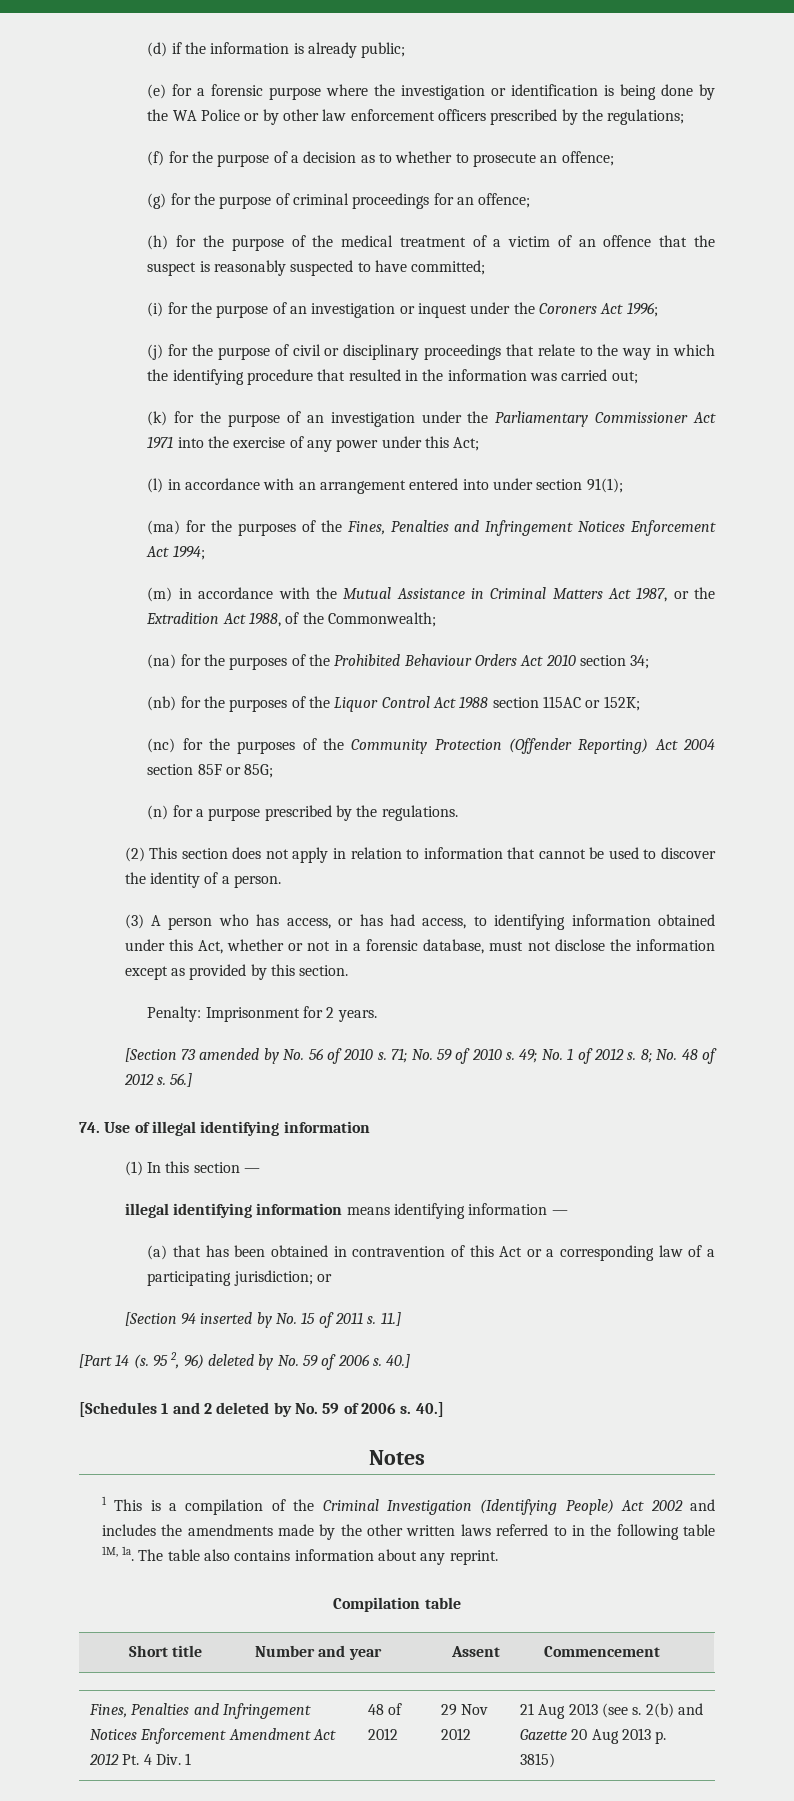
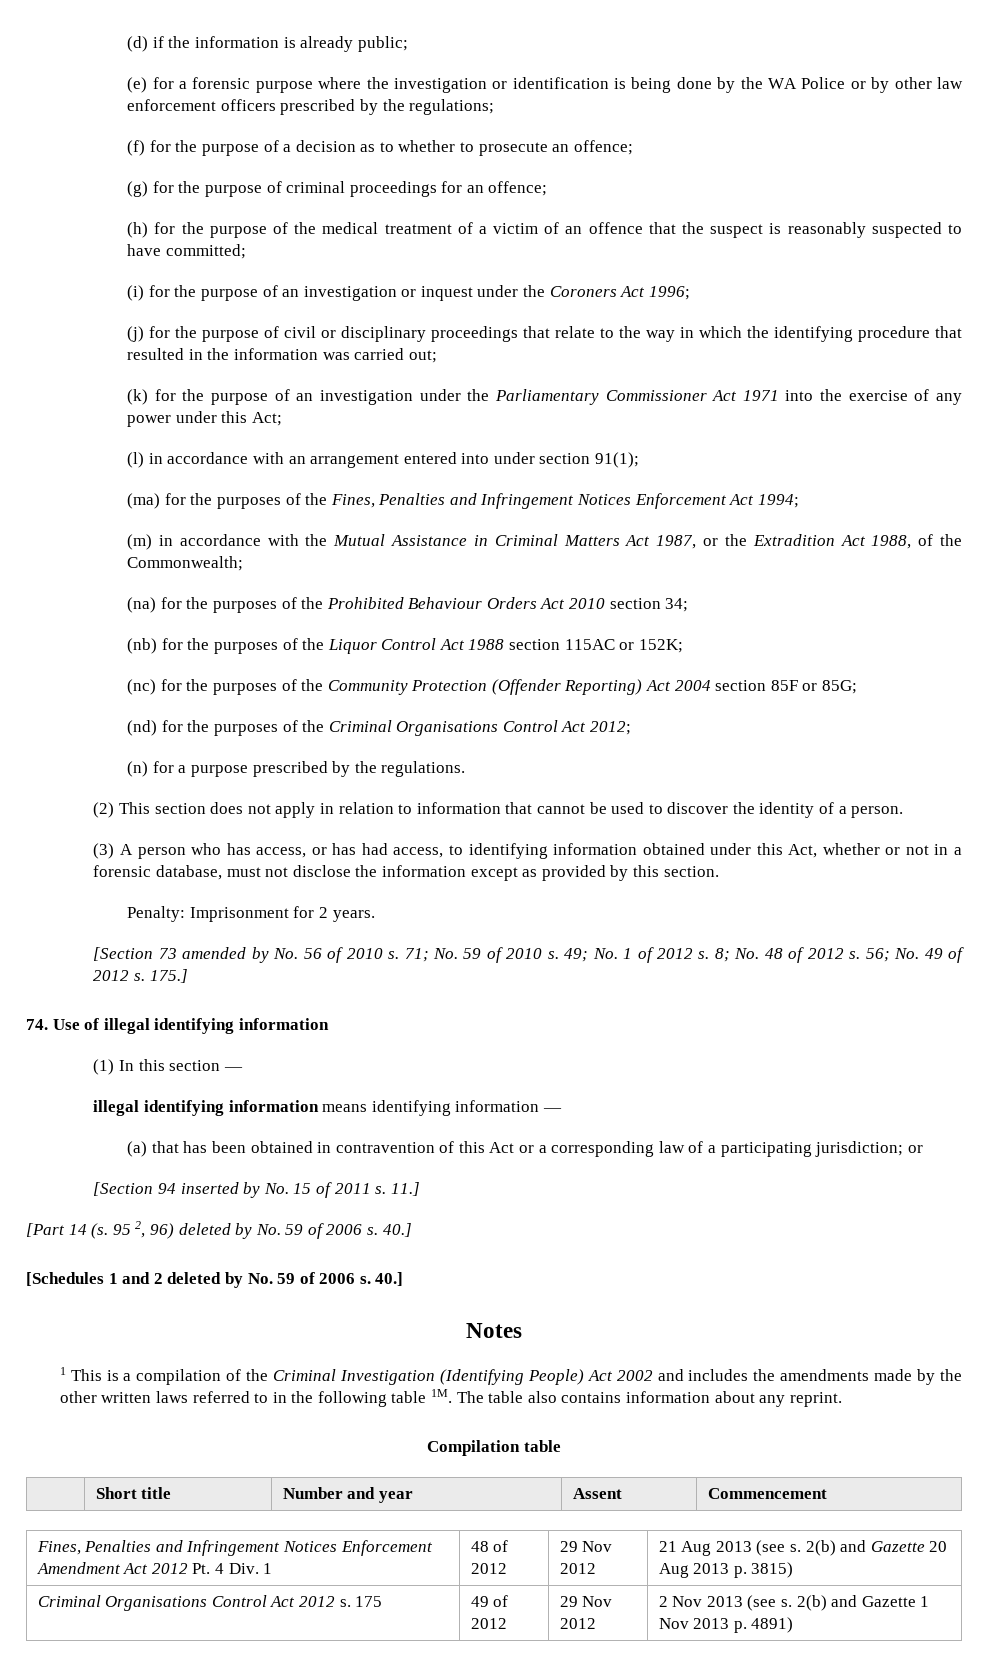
+ (nd) for the purposes of the Criminal Organisations Control Act 2012;
- 56.]
+ 56; No. 49 of 2012 s. 175.]
- 1 This is a compilation of the Criminal Investigation (Identifying People) Act 2002 and includes the amendments made by the other written laws referred to in the following table 1M, 1a.
+ 1 This is a compilation of the Criminal Investigation (Identifying People) Act 2002 and includes the amendments made by the other written laws referred to in the following table 1M.
+ Criminal Organisations Control Act 2012 s. 175 | 49 of 2012 | 29 Nov 2012 | 2 Nov 2013 (see s. 2(b) and Gazette 1 Nov 2013 p. 4891)

